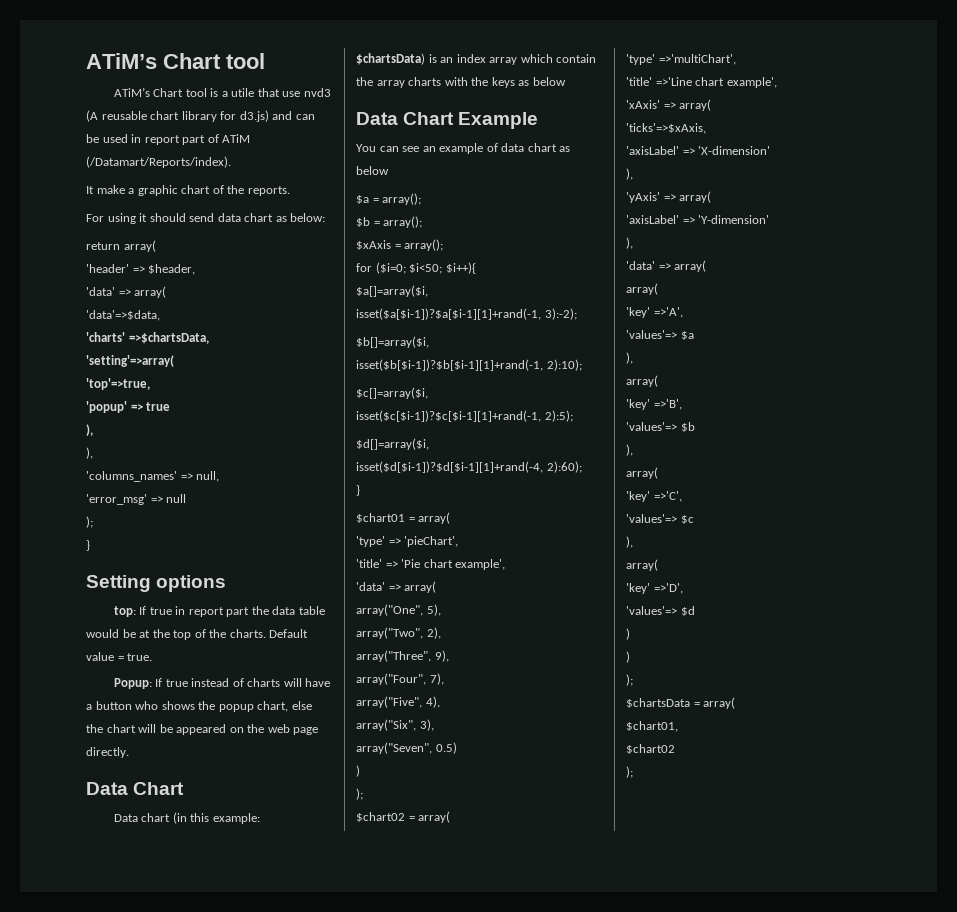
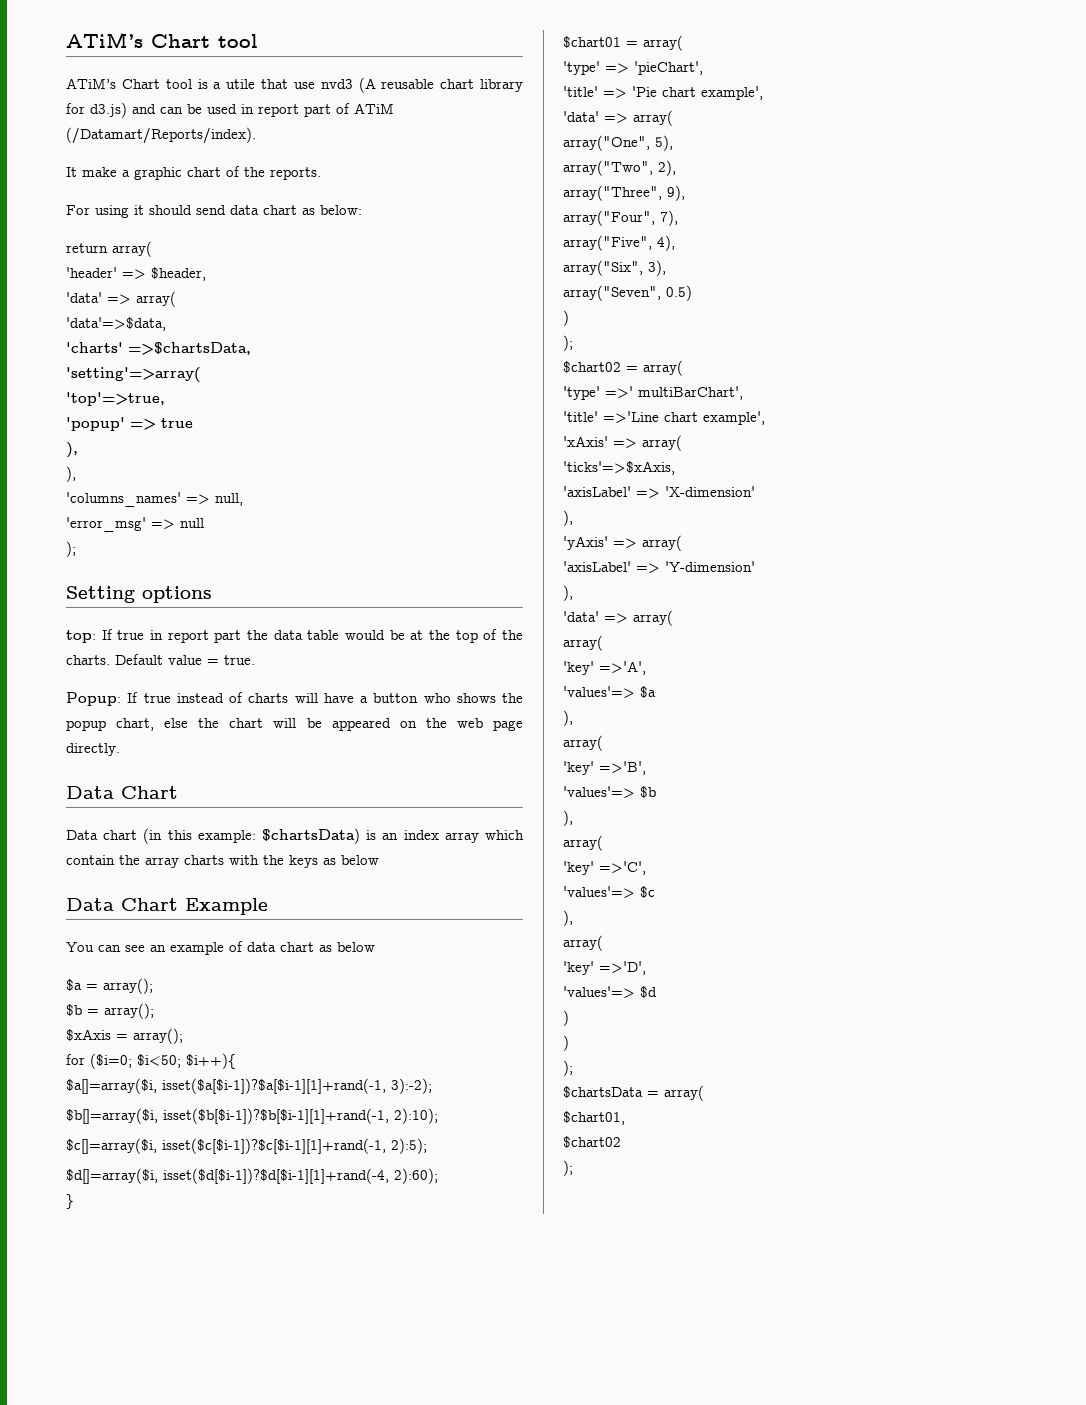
  'error_msg' => null
  );
- }
- 'type' =>'multiChart',
+ 'type' =>' multiBarChart',

